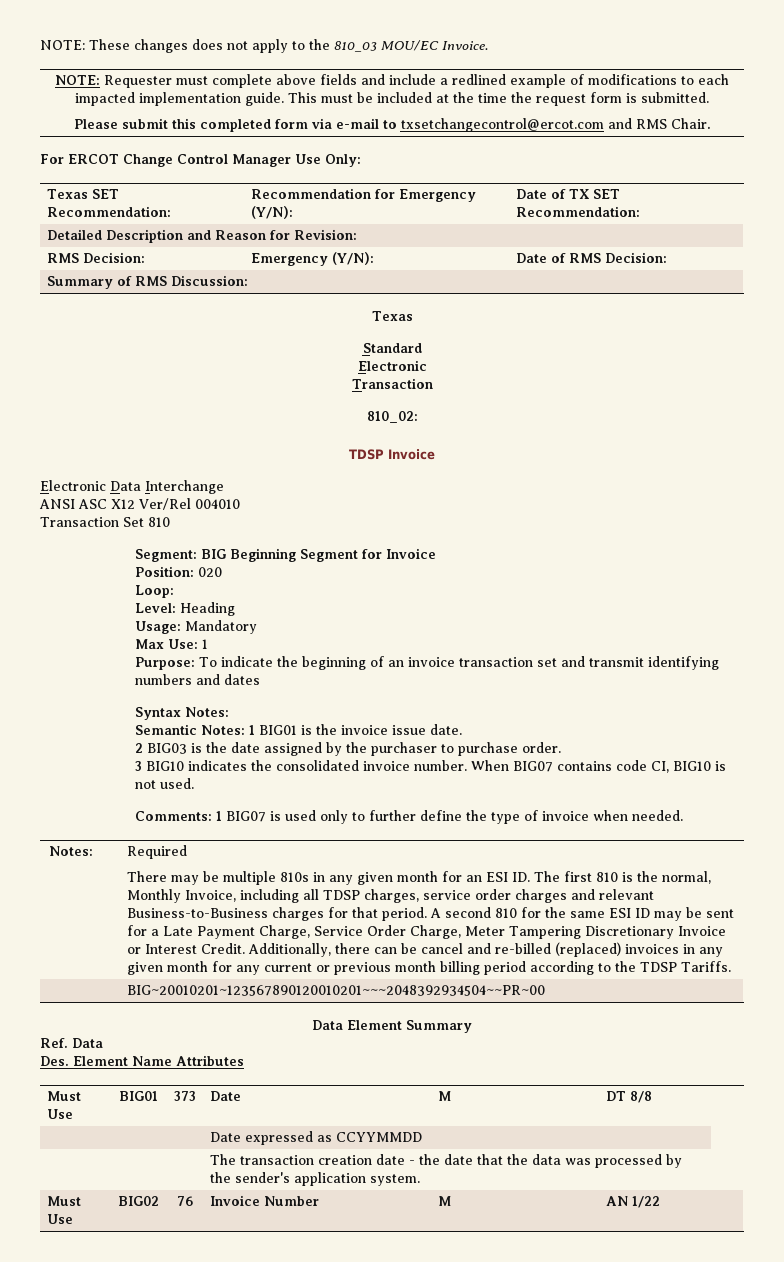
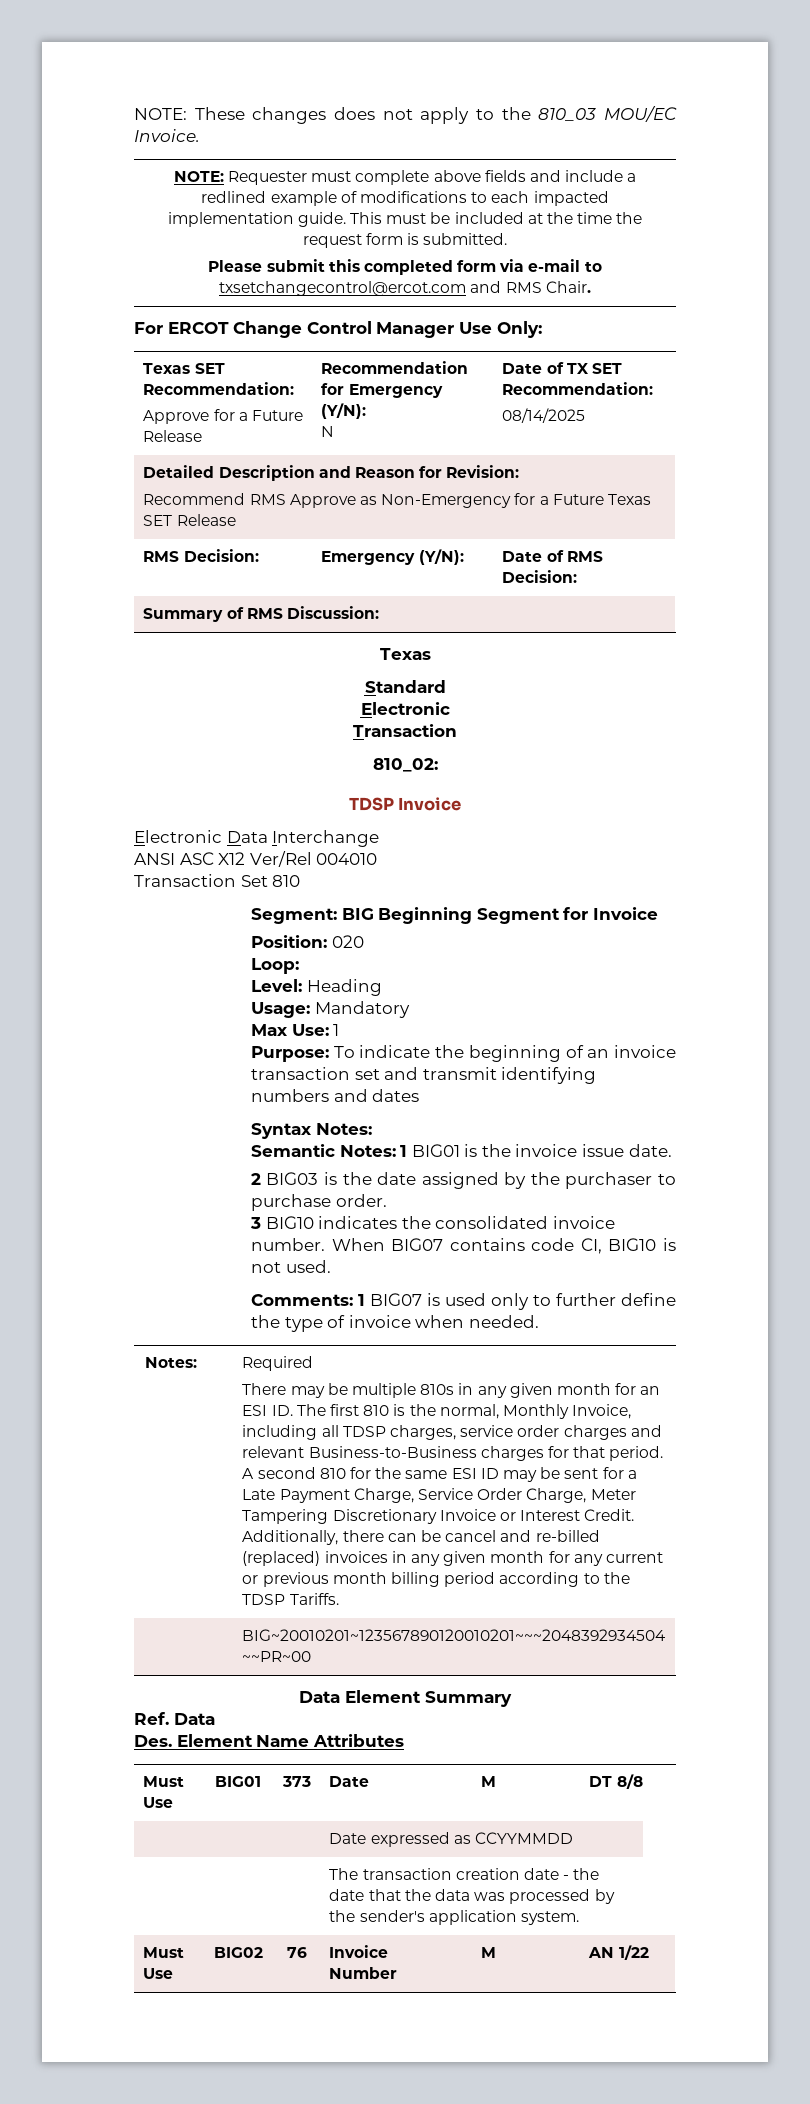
- Texas SET Recommendation: | Recommendation for Emergency (Y/N): | Date of TX SET Recommendation:
+ Texas SET Recommendation:
+ Approve for a Future Release | Recommendation for Emergency (Y/N):
+ N | Date of TX SET Recommendation:
+ 08/14/2025
  Detailed Description and Reason for Revision:
+ Recommend RMS Approve as Non-Emergency for a Future Texas SET Release

